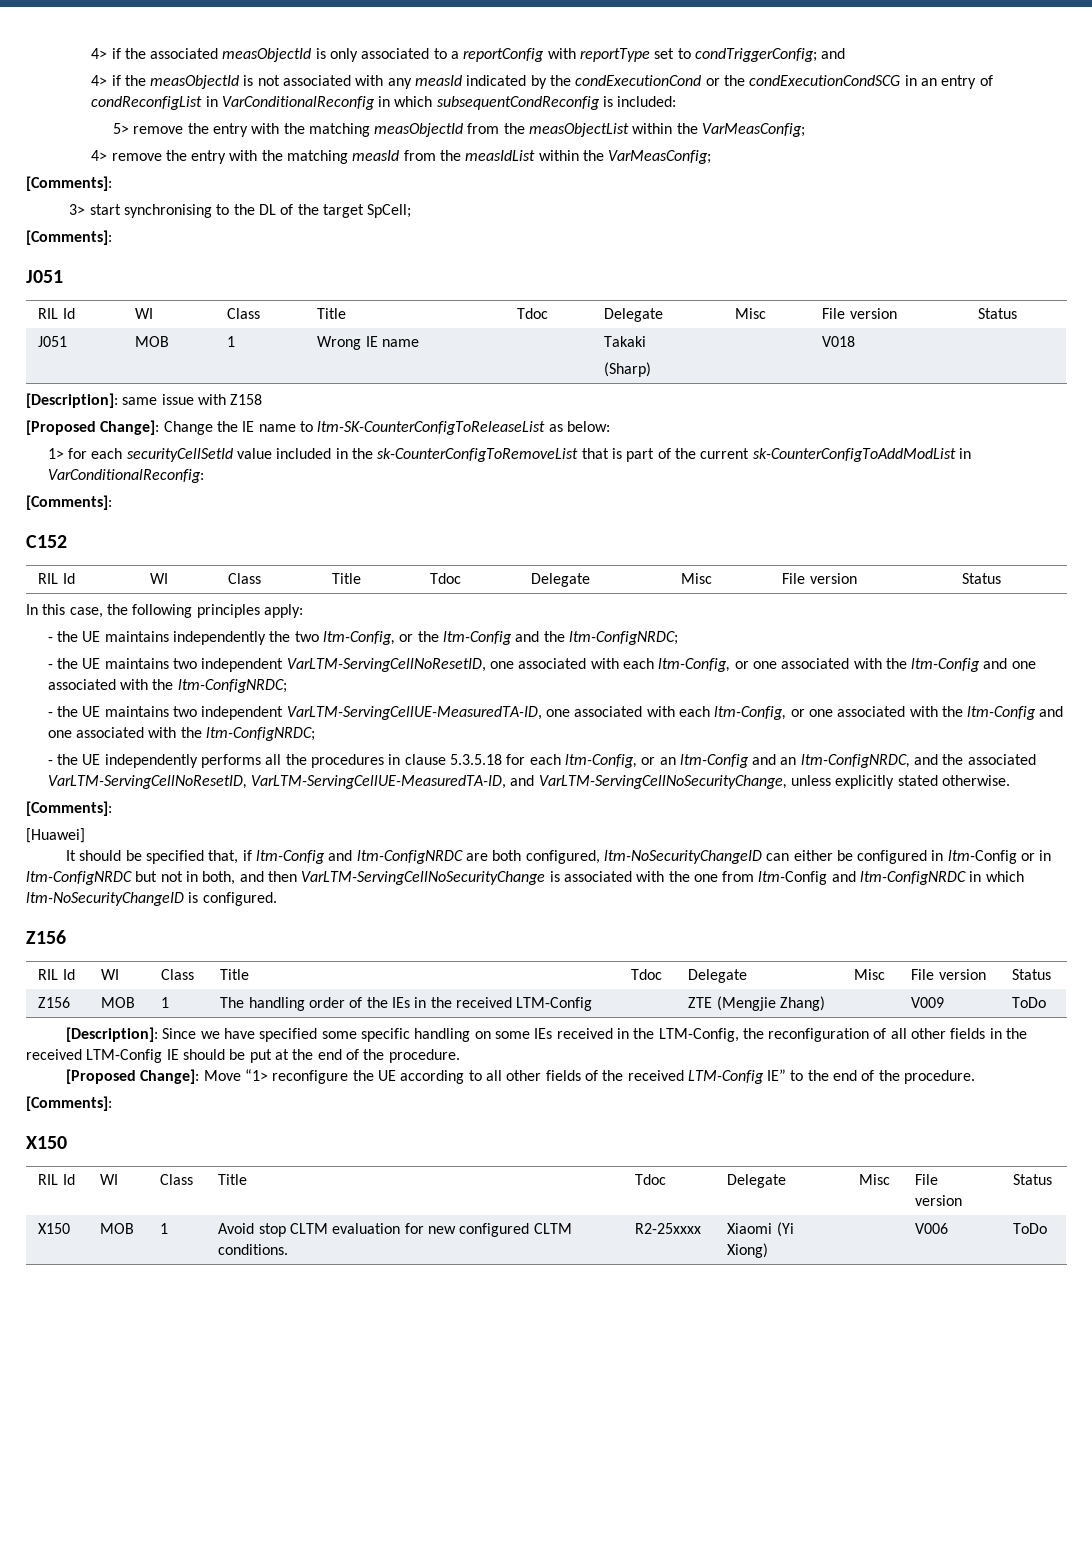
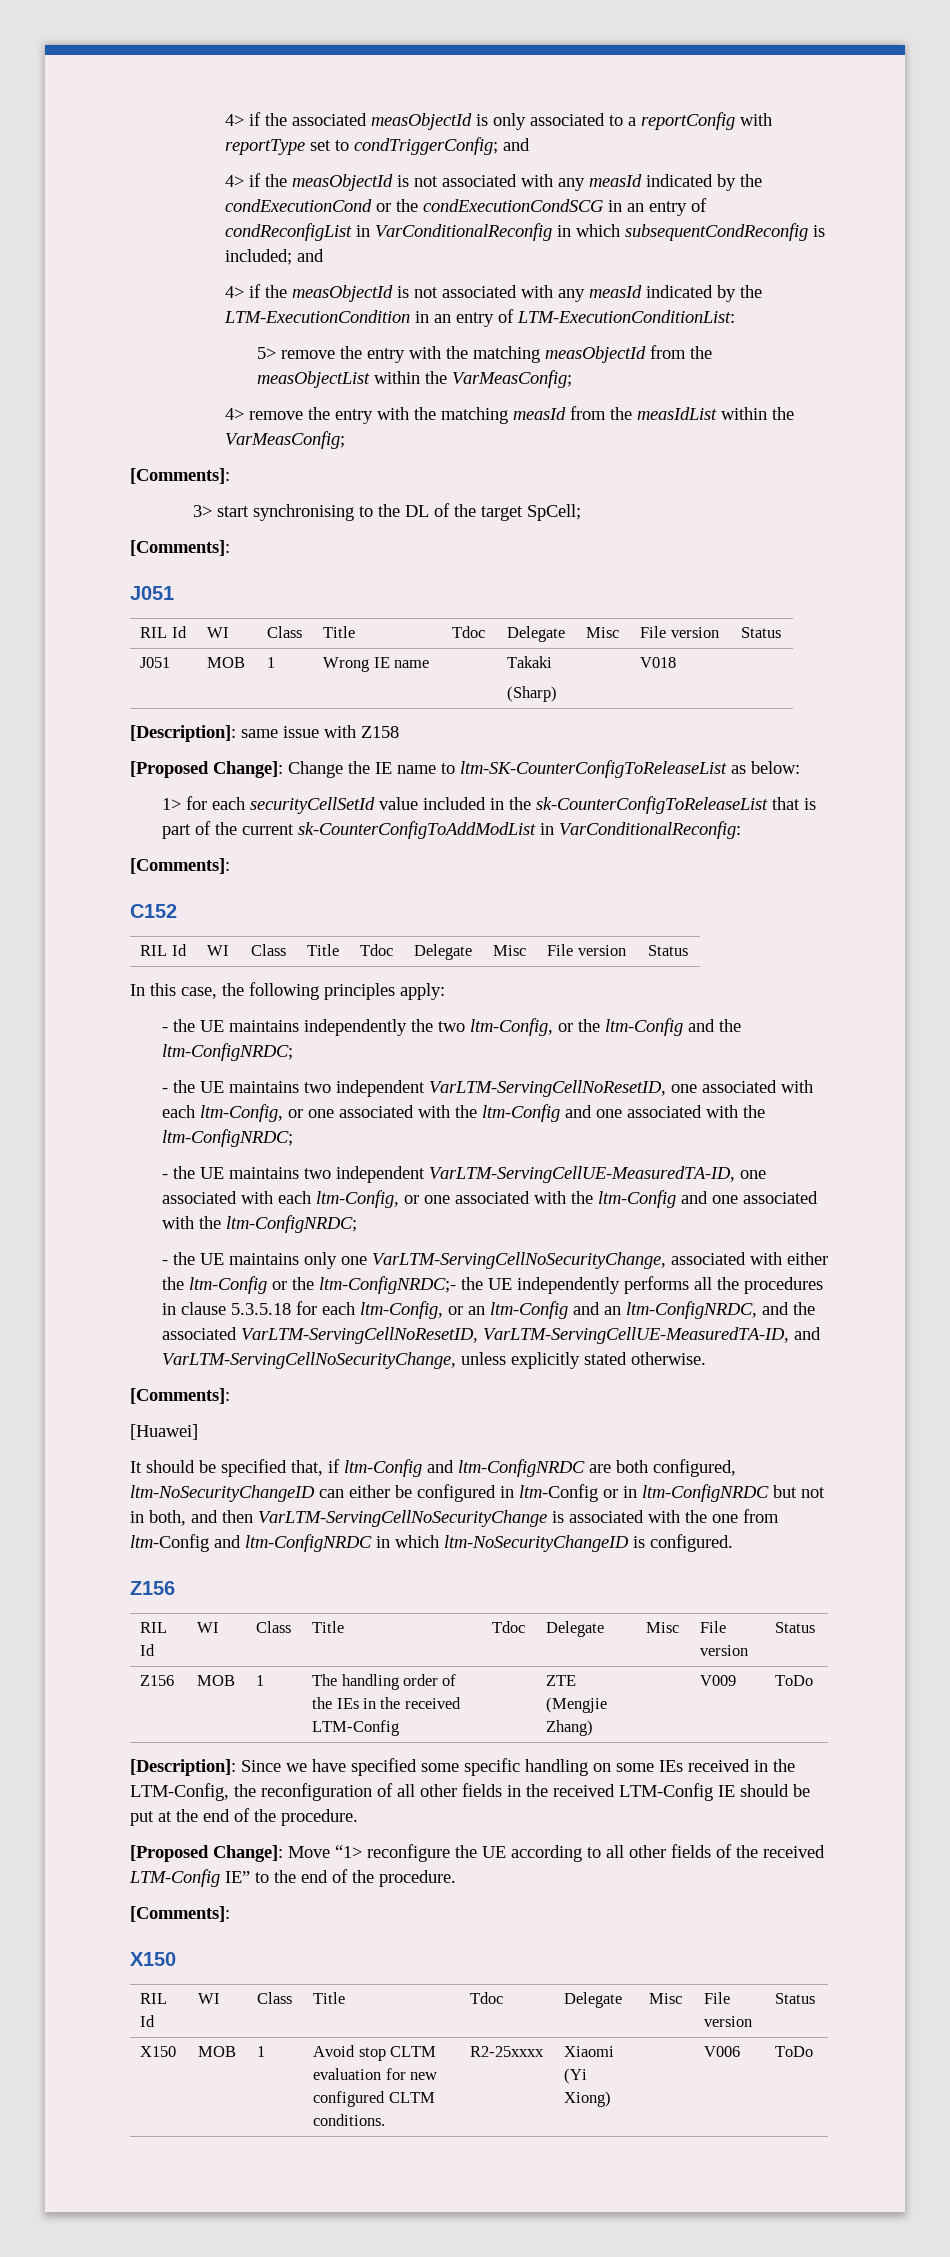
- 4> if the measObjectId is not associated with any measId indicated by the condExecutionCond or the condExecutionCondSCG in an entry of condReconfigList in VarConditionalReconfig in which subsequentCondReconfig is included:
+ 4> if the measObjectId is not associated with any measId indicated by the condExecutionCond or the condExecutionCondSCG in an entry of condReconfigList in VarConditionalReconfig in which subsequentCondReconfig is included; and
+ 4> if the measObjectId is not associated with any measId indicated by the LTM-ExecutionCondition in an entry of LTM-ExecutionConditionList:
- 1> for each securityCellSetId value included in the sk-CounterConfigToRemoveList that is part of the current sk-CounterConfigToAddModList in VarConditionalReconfig:
+ 1> for each securityCellSetId value included in the sk-CounterConfigToReleaseList that is part of the current sk-CounterConfigToAddModList in VarConditionalReconfig:
- - the UE independently performs all the procedures in clause 5.3.5.18 for each ltm-Config, or an ltm-Config and an ltm-ConfigNRDC, and the associated VarLTM-ServingCellNoResetID, VarLTM-ServingCellUE-MeasuredTA-ID, and VarLTM-ServingCellNoSecurityChange, unless explicitly stated otherwise.
+ - the UE maintains only one VarLTM-ServingCellNoSecurityChange, associated with either the ltm-Config or the ltm-ConfigNRDC;- the UE independently performs all the procedures in clause 5.3.5.18 for each ltm-Config, or an ltm-Config and an ltm-ConfigNRDC, and the associated VarLTM-ServingCellNoResetID, VarLTM-ServingCellUE-MeasuredTA-ID, and VarLTM-ServingCellNoSecurityChange, unless explicitly stated otherwise.

